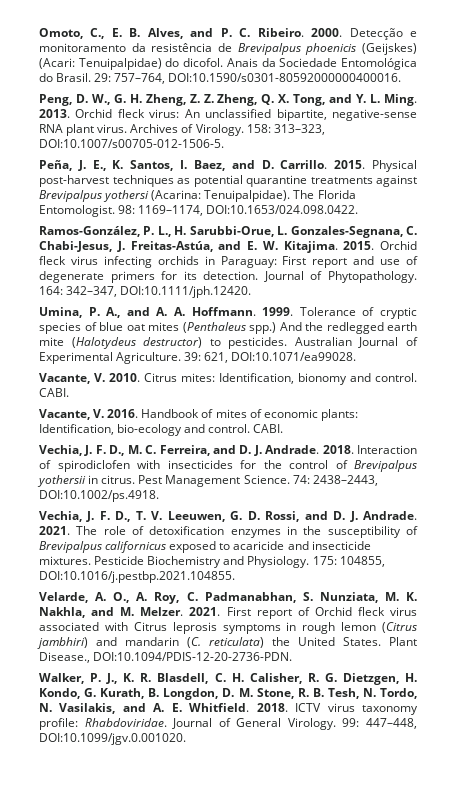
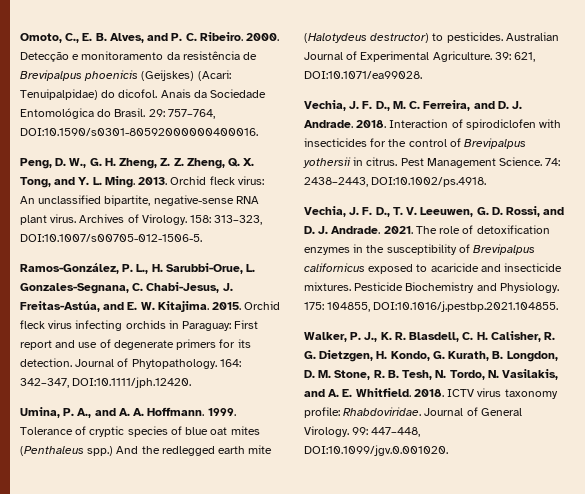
- Peña, J. E., K. Santos, I. Baez, and D. Carrillo. 2015. Physical post-harvest techniques as potential quarantine treatments against Brevipalpus yothersi (Acarina: Tenuipalpidae). The Florida Entomologist. 98: 1169–1174, DOI:10.1653/024.098.0422.
- Vacante, V. 2010. Citrus mites: Identification, bionomy and control. CABI.
- Vacante, V. 2016. Handbook of mites of economic plants: Identification, bio-ecology and control. CABI.
- Velarde, A. O., A. Roy, C. Padmanabhan, S. Nunziata, M. K. Nakhla, and M. Melzer. 2021. First report of Orchid fleck virus associated with Citrus leprosis symptoms in rough lemon (Citrus jambhiri) and mandarin (C. reticulata) the United States. Plant Disease., DOI:10.1094/PDIS-12-20-2736-PDN.

